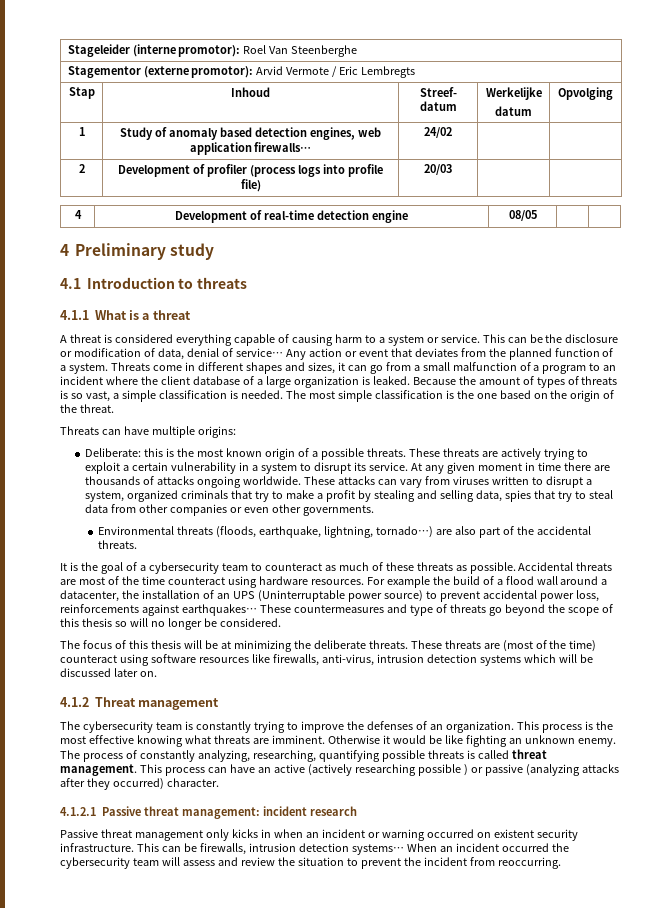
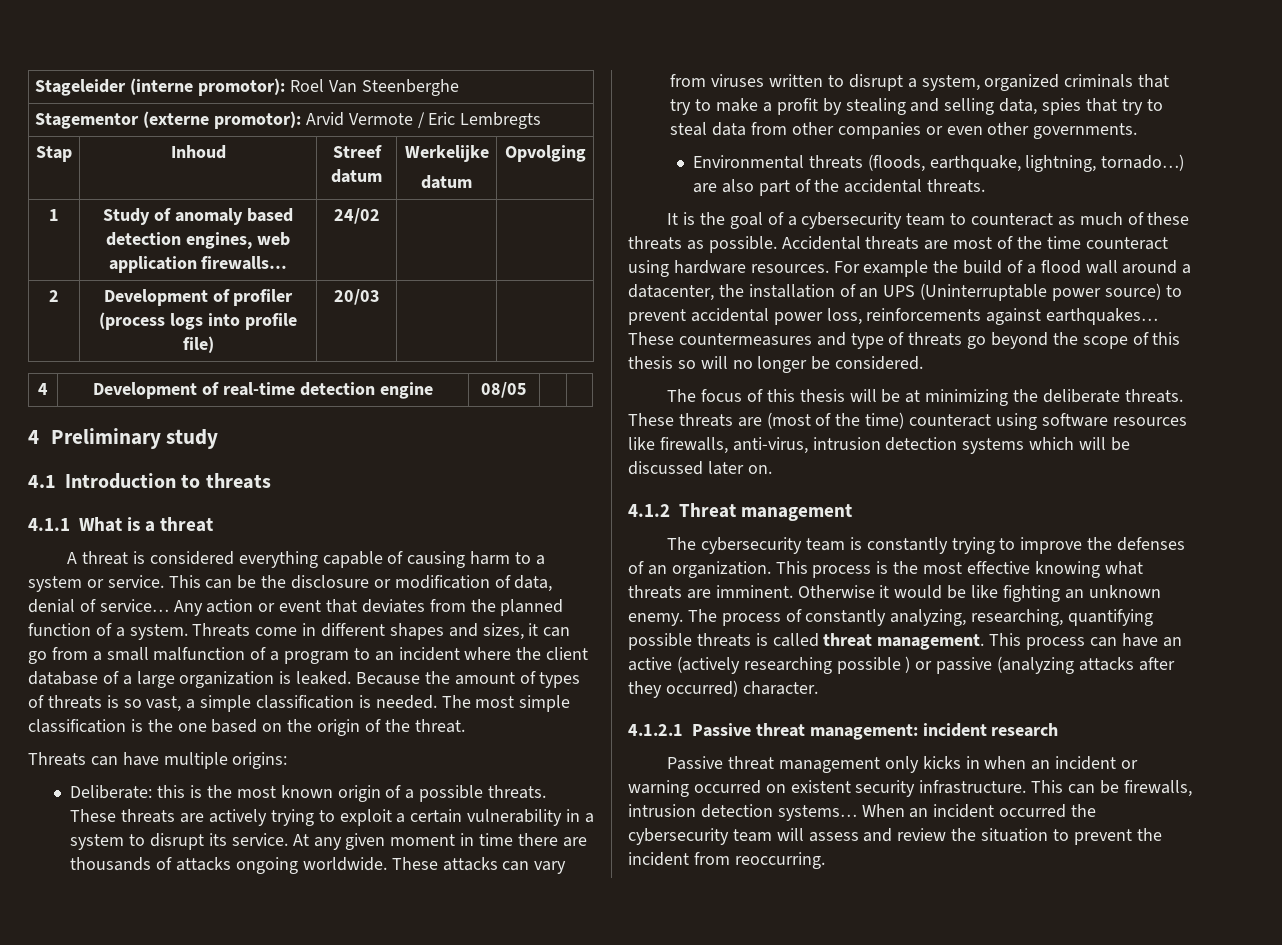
- Stap | Inhoud | Streef- datum | Werkelijke
+ Stap | Inhoud | Streef datum | Werkelijke

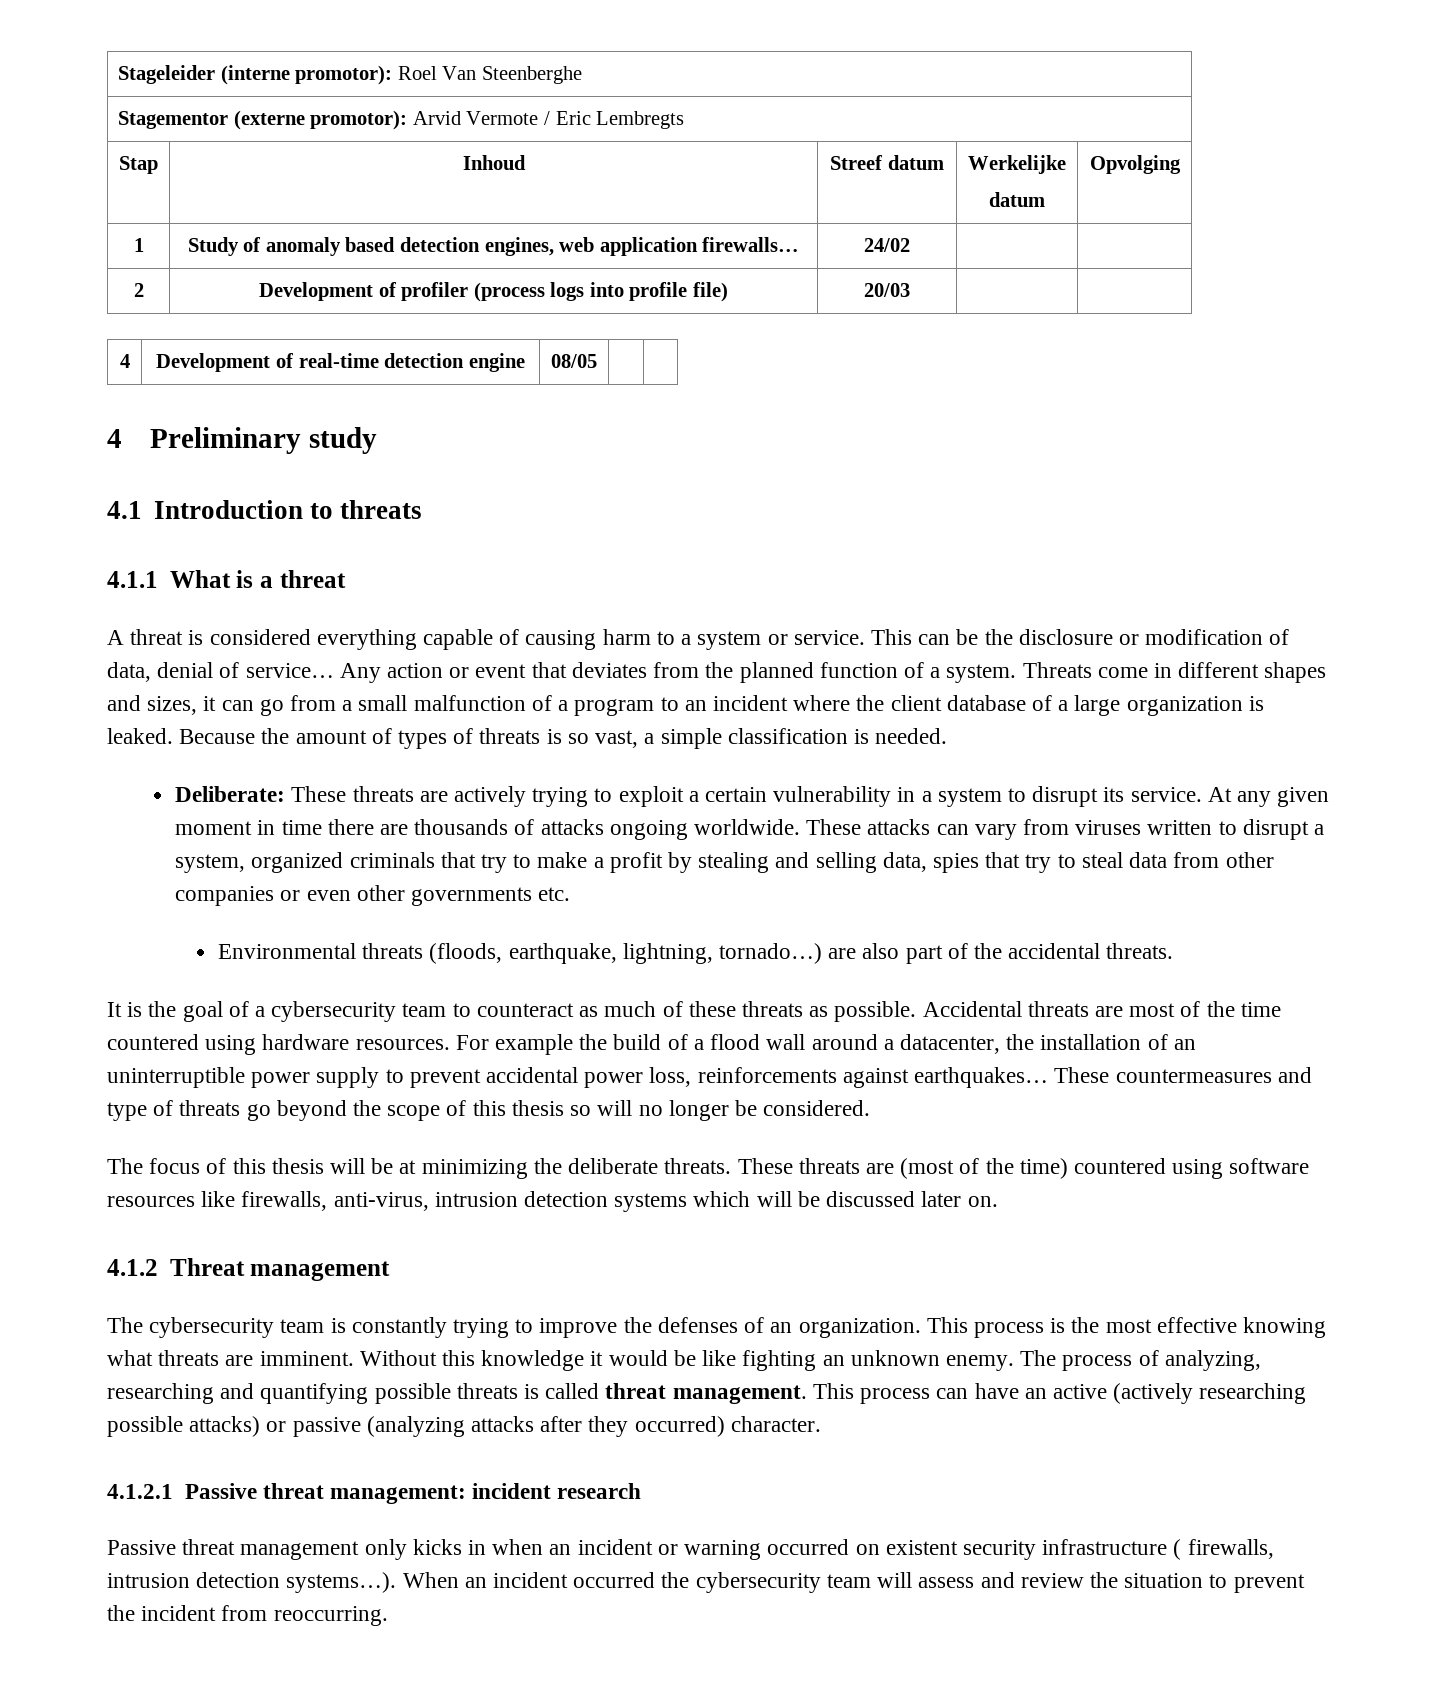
- Because the amount of types of threats is so vast, a simple classification is needed. The most simple classification is the one based on the origin of the threat.
- Threats can have multiple origins:
- Deliberate: this is the most known origin of a possible threats. These threats are actively trying to exploit a certain vulnerability in a system to disrupt its service.
+ Because the amount of types of threats is so vast, a simple classification is needed.
+ Deliberate: These threats are actively trying to exploit a certain vulnerability in a system to disrupt its service.
- These attacks can vary from viruses written to disrupt a system, organized criminals that try to make a profit by stealing and selling data, spies that try to steal data from other companies or even other governments.
+ These attacks can vary from viruses written to disrupt a system, organized criminals that try to make a profit by stealing and selling data, spies that try to steal data from other companies or even other governments etc.
- Accidental threats are most of the time counteract using hardware resources.
+ Accidental threats are most of the time countered using hardware resources.
- For example the build of a flood wall around a datacenter, the installation of an UPS (Uninterruptable power source) to prevent accidental power loss, reinforcements against earthquakes…
+ For example the build of a flood wall around a datacenter, the installation of an uninterruptible power supply to prevent accidental power loss, reinforcements against earthquakes…
- These threats are (most of the time) counteract using software resources like firewalls, anti-virus, intrusion detection systems which will be discussed later on.
+ These threats are (most of the time) countered using software resources like firewalls, anti-virus, intrusion detection systems which will be discussed later on.
- Otherwise it would be like fighting an unknown enemy.
+ Without this knowledge it would be like fighting an unknown enemy.
- The process of constantly analyzing, researching, quantifying possible threats is called threat management.
+ The process of analyzing, researching and quantifying possible threats is called threat management.
- This process can have an active (actively researching possible ) or passive (analyzing attacks after they occurred) character.
+ This process can have an active (actively researching possible attacks) or passive (analyzing attacks after they occurred) character.
- Passive threat management only kicks in when an incident or warning occurred on existent security infrastructure. This can be firewalls, intrusion detection systems…
+ Passive threat management only kicks in when an incident or warning occurred on existent security infrastructure ( firewalls, intrusion detection systems…).

